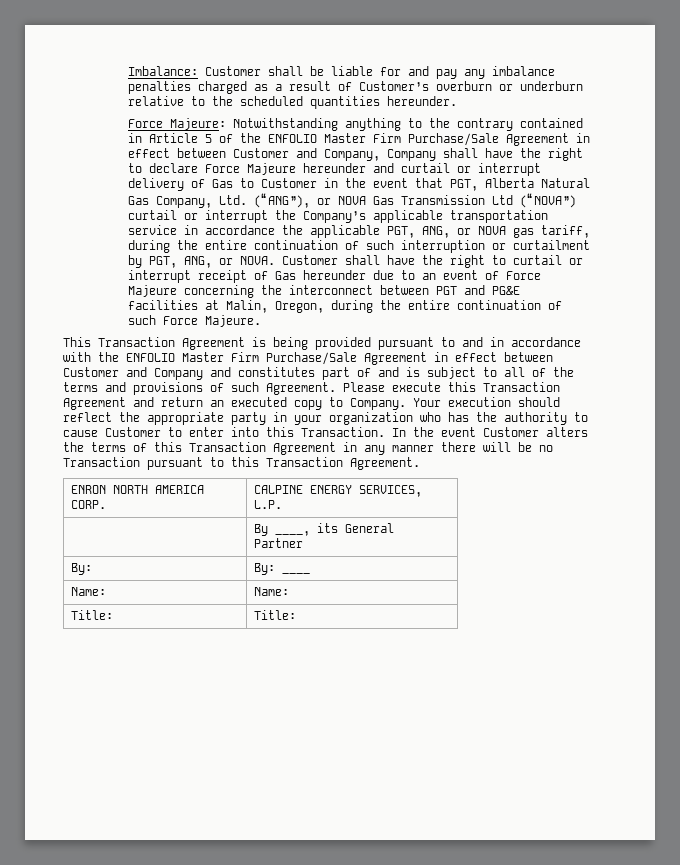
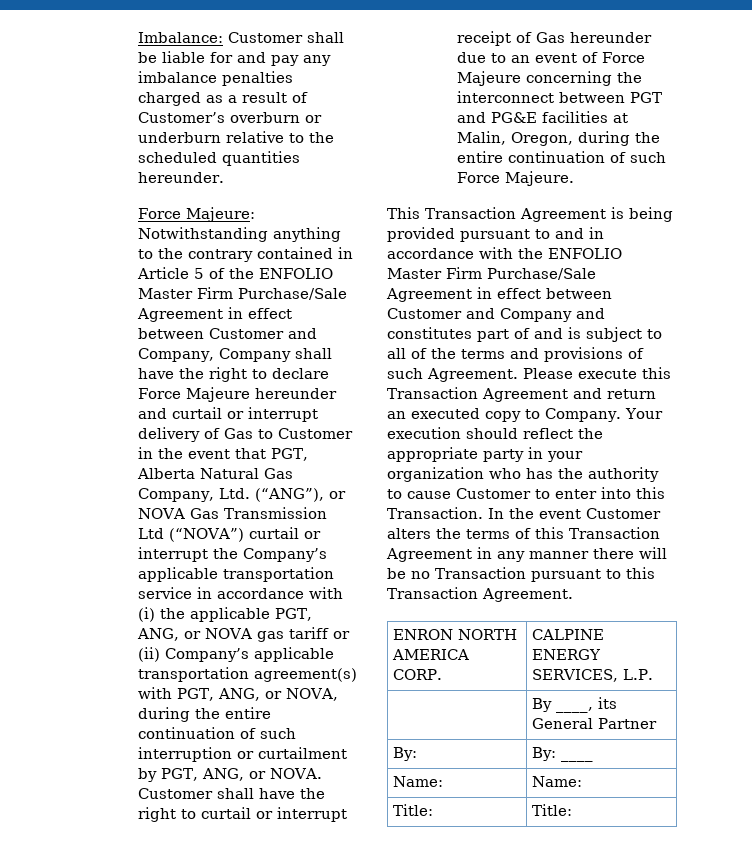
- Notwithstanding anything to the contrary contained in Article 5 of the ENFOLIO Master Firm Purchase/Sale Agreement in effect between Customer and Company, Company shall have the right to declare Force Majeure hereunder and curtail or interrupt delivery of Gas to Customer in the event that PGT, Alberta Natural Gas Company, Ltd. (“ANG”), or NOVA Gas Transmission Ltd (“NOVA”) curtail or interrupt the Company’s applicable transportation service in accordance the applicable PGT, ANG, or NOVA gas tariff, during the entire continuation of such interruption or curtailment by PGT, ANG, or NOVA.
+ Notwithstanding anything to the contrary contained in Article 5 of the ENFOLIO Master Firm Purchase/Sale Agreement in effect between Customer and Company, Company shall have the right to declare Force Majeure hereunder and curtail or interrupt delivery of Gas to Customer in the event that PGT, Alberta Natural Gas Company, Ltd. (“ANG”), or NOVA Gas Transmission Ltd (“NOVA”) curtail or interrupt the Company’s applicable transportation service in accordance with (i) the applicable PGT, ANG, or NOVA gas tariff or (ii) Company’s applicable transportation agreement(s) with PGT, ANG, or NOVA, during the entire continuation of such interruption or curtailment by PGT, ANG, or NOVA.

